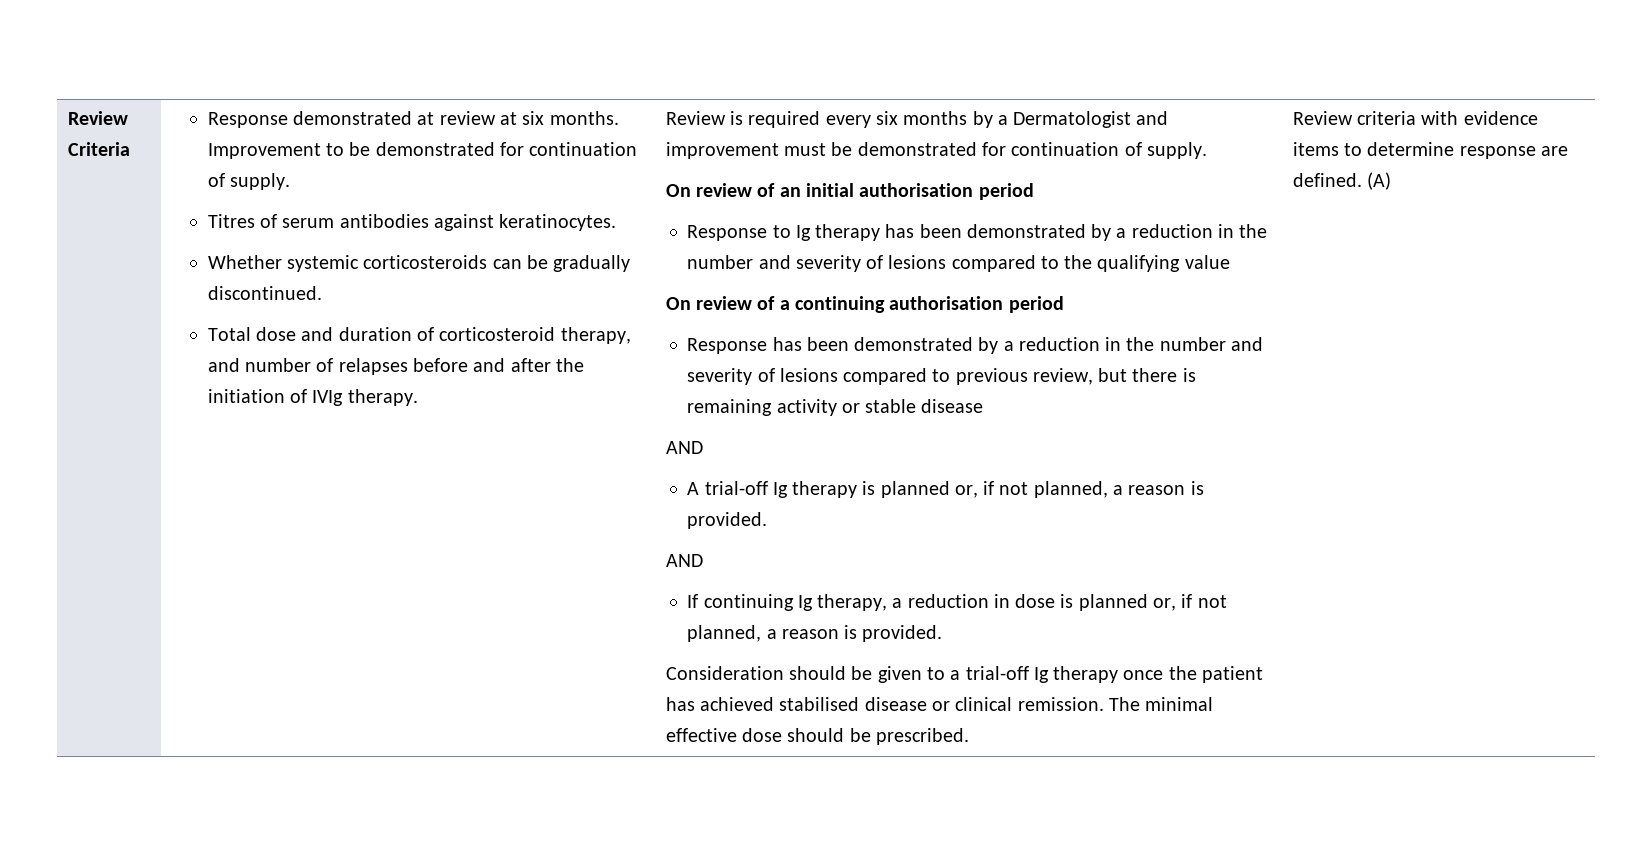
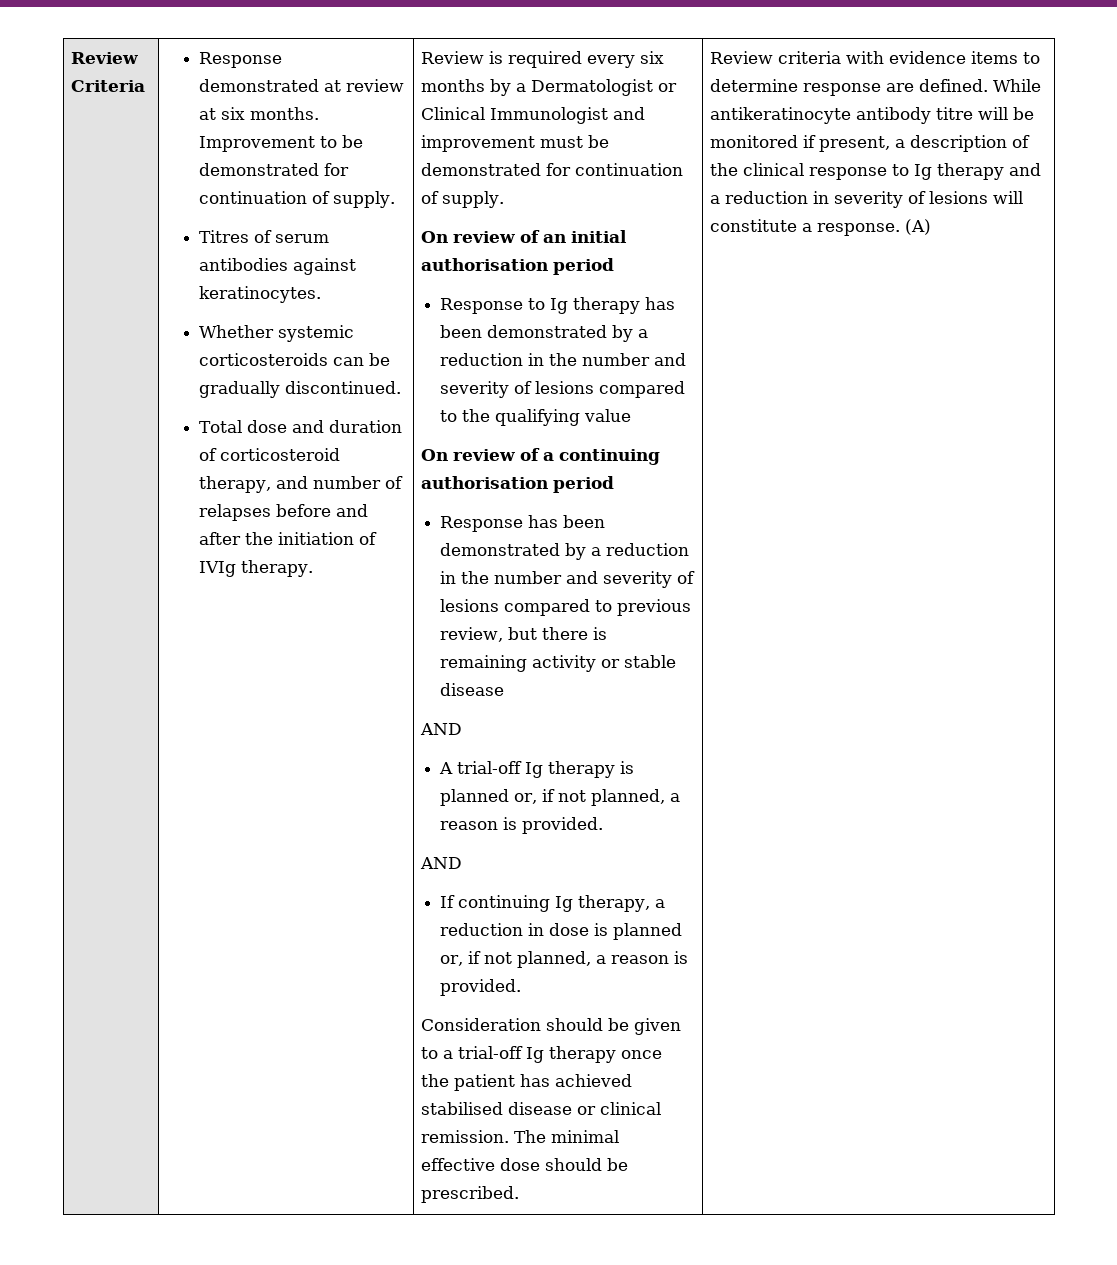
- Review is required every six months by a Dermatologist and improvement must be demonstrated for continuation of supply.
+ Review is required every six months by a Dermatologist or Clinical Immunologist and improvement must be demonstrated for continuation of supply.
+ While antikeratinocyte antibody titre will be monitored if present, a description of the clinical response to Ig therapy and a reduction in severity of lesions will constitute a response.

